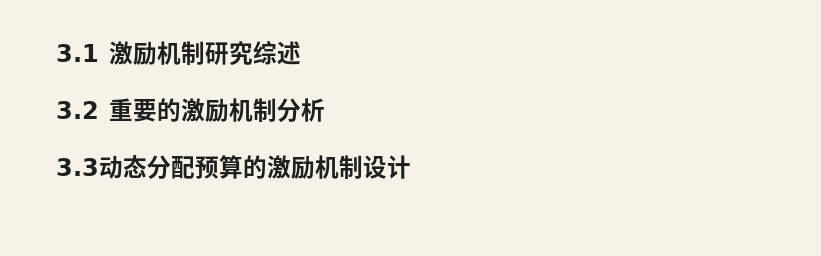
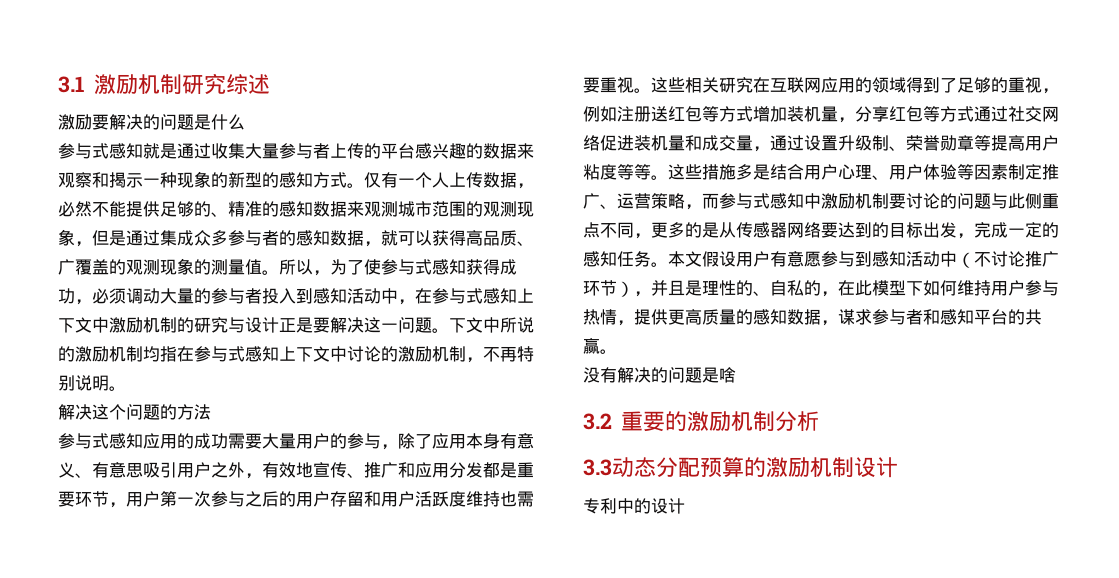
+ 激励要解决的问题是什么
+ 参与式感知就是通过收集大量参与者上传的平台感兴趣的数据来观察和揭示一种现象的新型的感知方式。仅有一个人上传数据，必然不能提供足够的、精准的感知数据来观测城市范围的观测现象，但是通过集成众多参与者的感知数据，就可以获得高品质、广覆盖的观测现象的测量值。所以，为了使参与式感知获得成功，必须调动大量的参与者投入到感知活动中，在参与式感知上下文中激励机制的研究与设计正是要解决这一问题。下文中所说的激励机制均指在参与式感知上下文中讨论的激励机制，不再特别说明。
+ 解决这个问题的方法
+ 参与式感知应用的成功需要大量用户的参与，除了应用本身有意义、有意思吸引用户之外，有效地宣传、推广和应用分发都是重要环节，用户第一次参与之后的用户存留和用户活跃度维持也需要重视。这些相关研究在互联网应用的领域得到了足够的重视，例如注册送红包等方式增加装机量，分享红包等方式通过社交网络促进装机量和成交量，通过设置升级制、荣誉勋章等提高用户粘度等等。这些措施多是结合用户心理、用户体验等因素制定推广、运营策略，而参与式感知中激励机制要讨论的问题与此侧重点不同，更多的是从传感器网络要达到的目标出发，完成一定的感知任务。本文假设用户有意愿参与到感知活动中（不讨论推广环节），并且是理性的、自私的，在此模型下如何维持用户参与热情，提供更高质量的感知数据，谋求参与者和感知平台的共赢。
+ 没有解决的问题是啥
+ 专利中的设计

